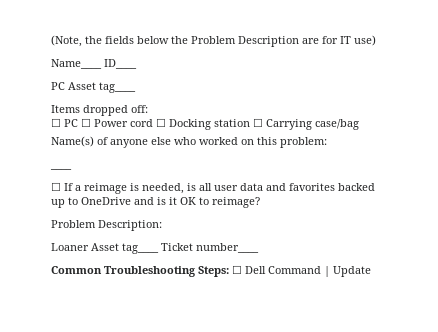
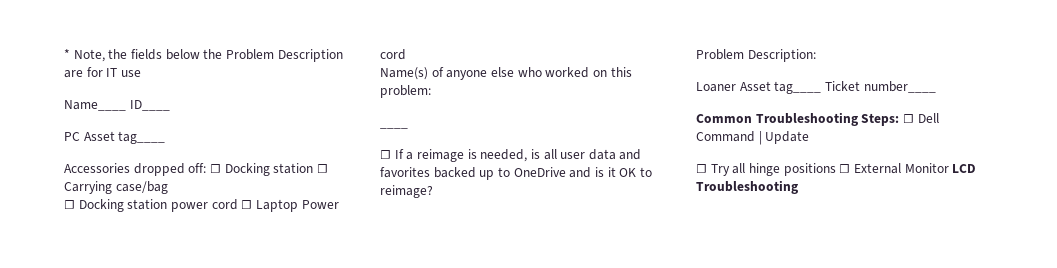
- (Note, the fields below the Problem Description are for IT use)
+ * Note, the fields below the Problem Description are for IT use
- Items dropped off:
- ☐ PC ☐ Power cord ☐ Docking station ☐ Carrying case/bag
+ Accessories dropped off: ☐ Docking station ☐ Carrying case/bag
+ ☐ Docking station power cord ☐ Laptop Power cord
+ ☐ Try all hinge positions ☐ External Monitor LCD Troubleshooting

